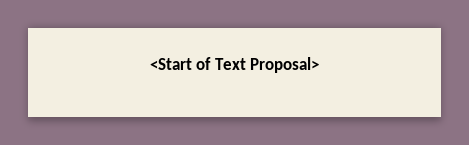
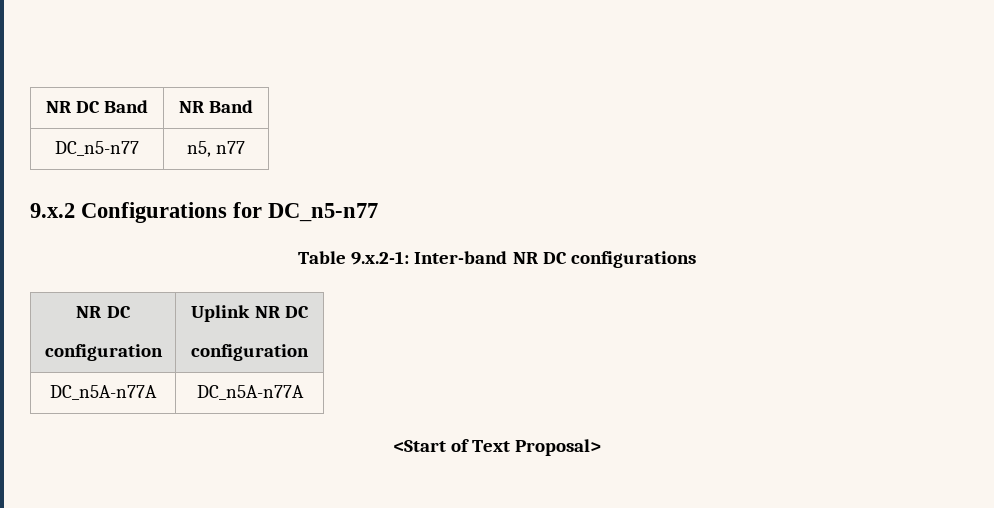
+ NR DC Band | NR Band
+ DC_n5-n77 | n5, n77
+ 9.x.2 Configurations for DC_n5-n77
+ Table 9.x.2-1: Inter-band NR DC configurations
+ NR DC
+ configuration | Uplink NR DC
+ configuration
+ DC_n5A-n77A | DC_n5A-n77A

